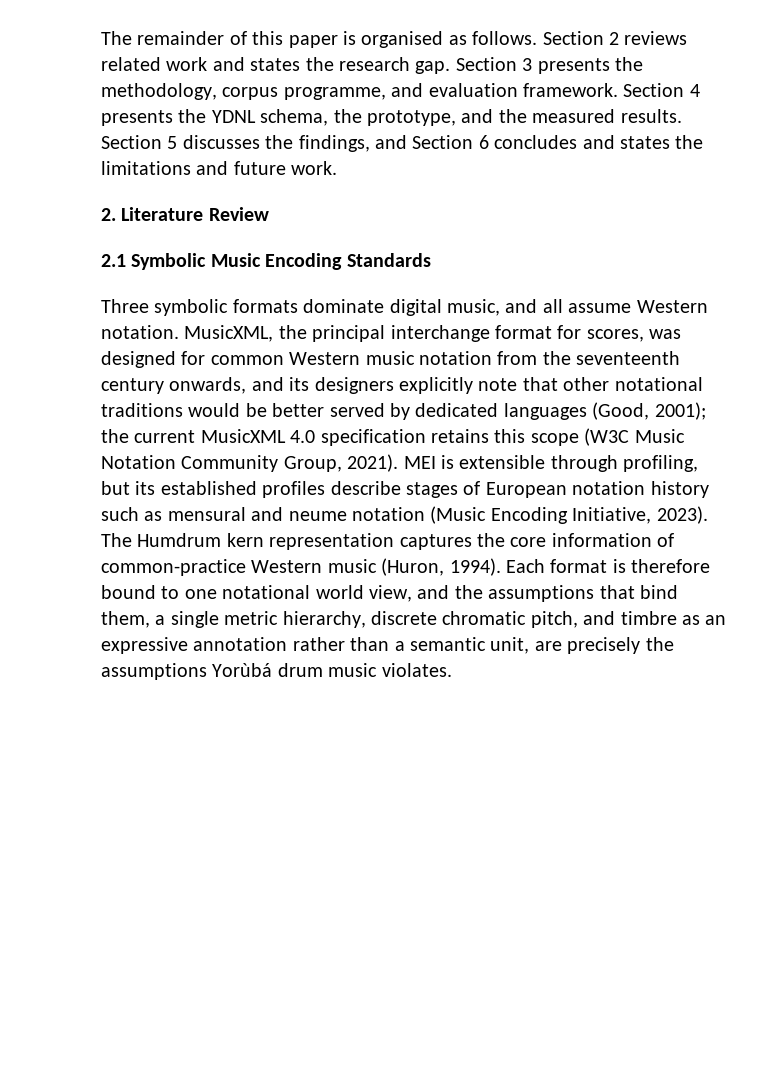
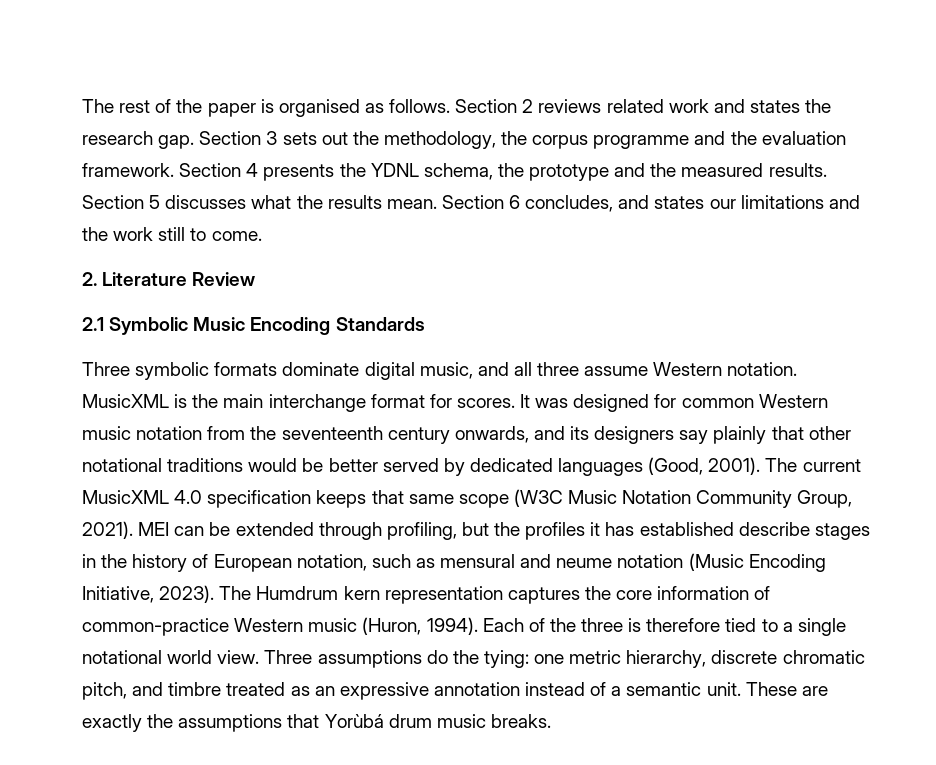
- The remainder of this paper is organised as follows.
+ The rest of the paper is organised as follows.
- Section 3 presents the methodology, corpus programme, and evaluation framework.
+ Section 3 sets out the methodology, the corpus programme and the evaluation framework.
- Section 4 presents the YDNL schema, the prototype, and the measured results.
+ Section 4 presents the YDNL schema, the prototype and the measured results.
- Section 5 discusses the findings, and Section 6 concludes and states the limitations and future work.
+ Section 5 discusses what the results mean. Section 6 concludes, and states our limitations and the work still to come.
- Three symbolic formats dominate digital music, and all assume Western notation.
+ Three symbolic formats dominate digital music, and all three assume Western notation.
- MusicXML, the principal interchange format for scores, was designed for common Western music notation from the seventeenth century onwards, and its designers explicitly note that other notational traditions would be better served by dedicated languages (Good, 2001); the current MusicXML 4.0 specification retains this scope (W3C Music Notation Community Group, 2021).
+ MusicXML is the main interchange format for scores. It was designed for common Western music notation from the seventeenth century onwards, and its designers say plainly that other notational traditions would be better served by dedicated languages (Good, 2001). The current MusicXML 4.0 specification keeps that same scope (W3C Music Notation Community Group, 2021).
- MEI is extensible through profiling, but its established profiles describe stages of European notation history such as mensural and neume notation (Music Encoding Initiative, 2023).
+ MEI can be extended through profiling, but the profiles it has established describe stages in the history of European notation, such as mensural and neume notation (Music Encoding Initiative, 2023).
- Each format is therefore bound to one notational world view, and the assumptions that bind them, a single metric hierarchy, discrete chromatic pitch, and timbre as an expressive annotation rather than a semantic unit, are precisely the assumptions Yorùbá drum music violates.
+ Each of the three is therefore tied to a single notational world view. Three assumptions do the tying: one metric hierarchy, discrete chromatic pitch, and timbre treated as an expressive annotation instead of a semantic unit. These are exactly the assumptions that Yorùbá drum music breaks.

